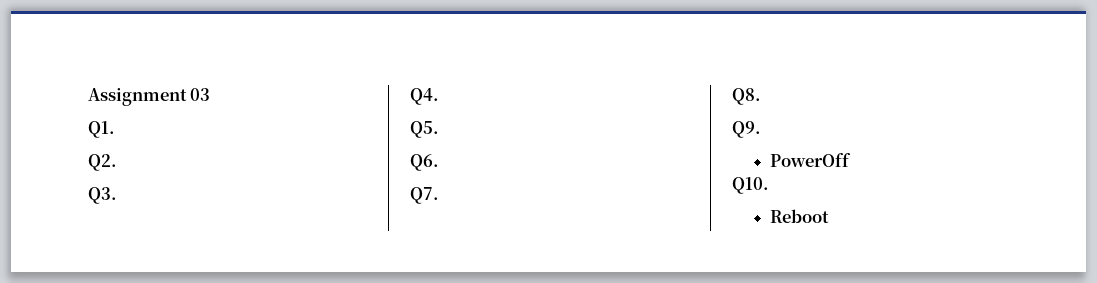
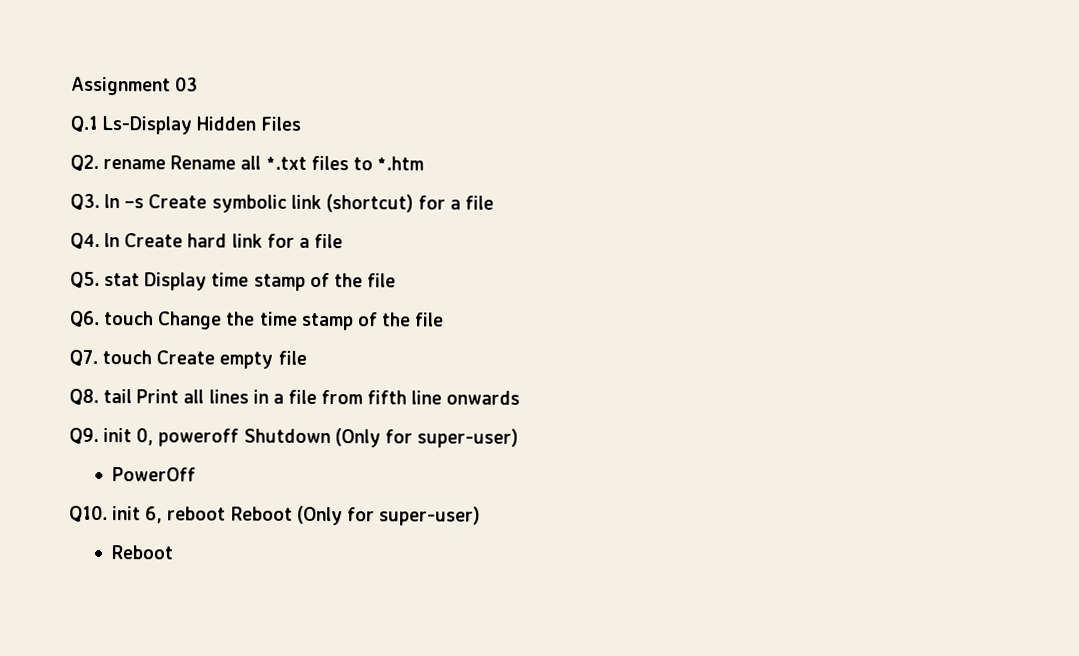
- Q1.
- Q2.
- Q3.
- Q4.
- Q5.
- Q6.
- Q7.
- Q8.
- Q9.
+ Q.1 Ls-Display Hidden Files
+ Q2. rename Rename all *.txt files to *.htm
+ Q3. ln –s Create symbolic link (shortcut) for a file
+ Q4. ln Create hard link for a file
+ Q5. stat Display time stamp of the file
+ Q6. touch Change the time stamp of the file
+ Q7. touch Create empty file
+ Q8. tail Print all lines in a file from fifth line onwards
+ Q9. init 0, poweroff Shutdown (Only for super-user)
  PowerOff
- Q10.
+ Q10. init 6, reboot Reboot (Only for super-user)

